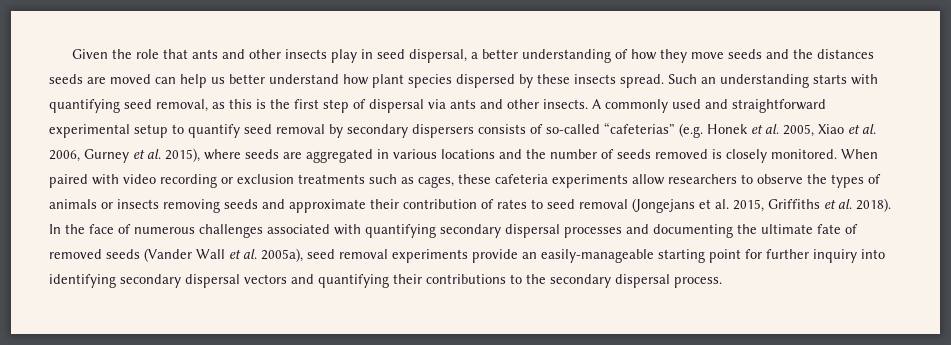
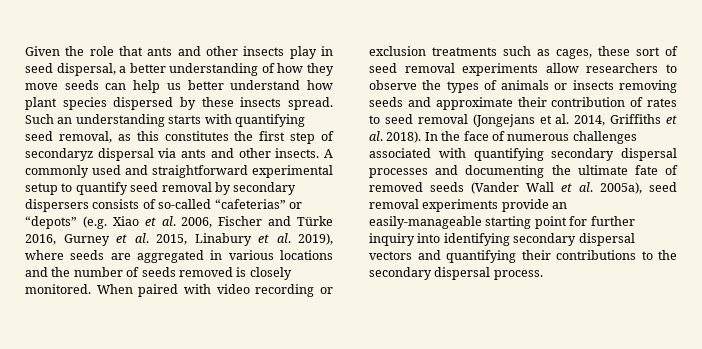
- Given the role that ants and other insects play in seed dispersal, a better understanding of how they move seeds and the distances seeds are moved can help us better understand how plant species dispersed by these insects spread.
+ Given the role that ants and other insects play in seed dispersal, a better understanding of how they move seeds can help us better understand how plant species dispersed by these insects spread.
- Such an understanding starts with quantifying seed removal, as this is the first step of dispersal via ants and other insects.
+ Such an understanding starts with quantifying seed removal, as this constitutes the first step of secondaryz dispersal via ants and other insects.
- A commonly used and straightforward experimental setup to quantify seed removal by secondary dispersers consists of so-called “cafeterias” (e.g. Honek et al. 2005, Xiao et al. 2006, Gurney et al. 2015), where seeds are aggregated in various locations and the number of seeds removed is closely monitored.
+ A commonly used and straightforward experimental setup to quantify seed removal by secondary dispersers consists of so-called “cafeterias” or “depots” (e.g. Xiao et al. 2006, Fischer and Türke 2016, Gurney et al. 2015, Linabury et al. 2019), where seeds are aggregated in various locations and the number of seeds removed is closely monitored.
- When paired with video recording or exclusion treatments such as cages, these cafeteria experiments allow researchers to observe the types of animals or insects removing seeds and approximate their contribution of rates to seed removal (Jongejans et al. 2015, Griffiths et al. 2018).
+ When paired with video recording or exclusion treatments such as cages, these sort of seed removal experiments allow researchers to observe the types of animals or insects removing seeds and approximate their contribution of rates to seed removal (Jongejans et al. 2014, Griffiths et al. 2018).

